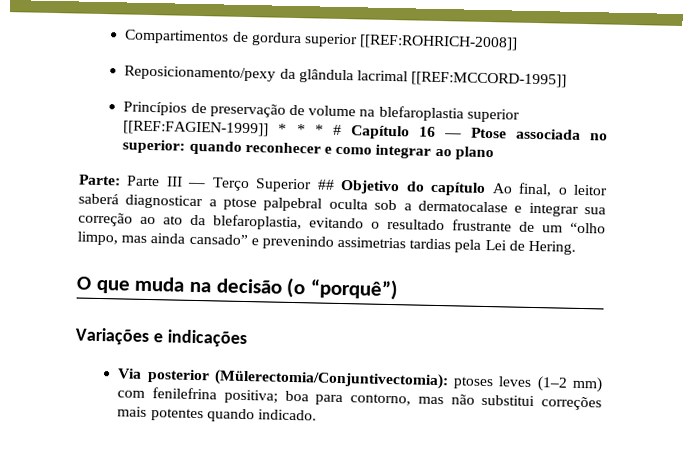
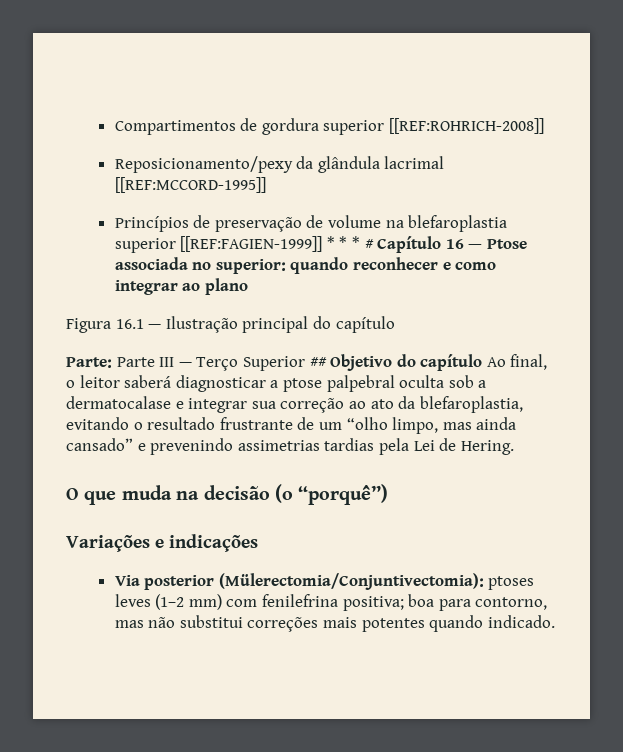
+ Figura 16.1 — Ilustração principal do capítulo

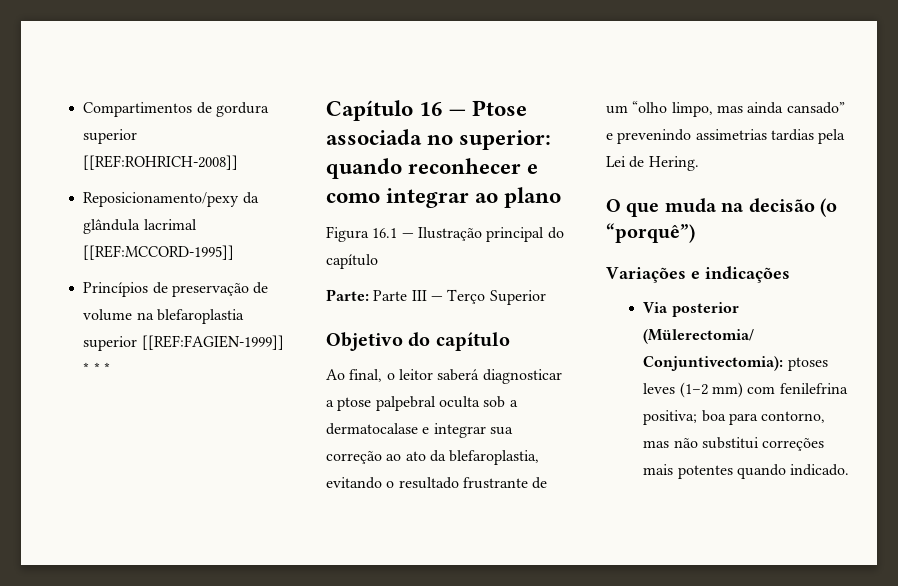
- Princípios de preservação de volume na blefaroplastia superior [[REF:FAGIEN-1999]] * * * # Capítulo 16 — Ptose associada no superior: quando reconhecer e como integrar ao plano
+ Princípios de preservação de volume na blefaroplastia superior [[REF:FAGIEN-1999]] * * *
+ Capítulo 16 — Ptose associada no superior: quando reconhecer e como integrar ao plano
- Parte: Parte III — Terço Superior ## Objetivo do capítulo Ao final, o leitor saberá diagnosticar a ptose palpebral oculta sob a dermatocalase e integrar sua correção ao ato da blefaroplastia, evitando o resultado frustrante de um “olho limpo, mas ainda cansado” e prevenindo assimetrias tardias pela Lei de Hering.
+ Parte: Parte III — Terço Superior
+ Objetivo do capítulo
+ Ao final, o leitor saberá diagnosticar a ptose palpebral oculta sob a dermatocalase e integrar sua correção ao ato da blefaroplastia, evitando o resultado frustrante de um “olho limpo, mas ainda cansado” e prevenindo assimetrias tardias pela Lei de Hering.

